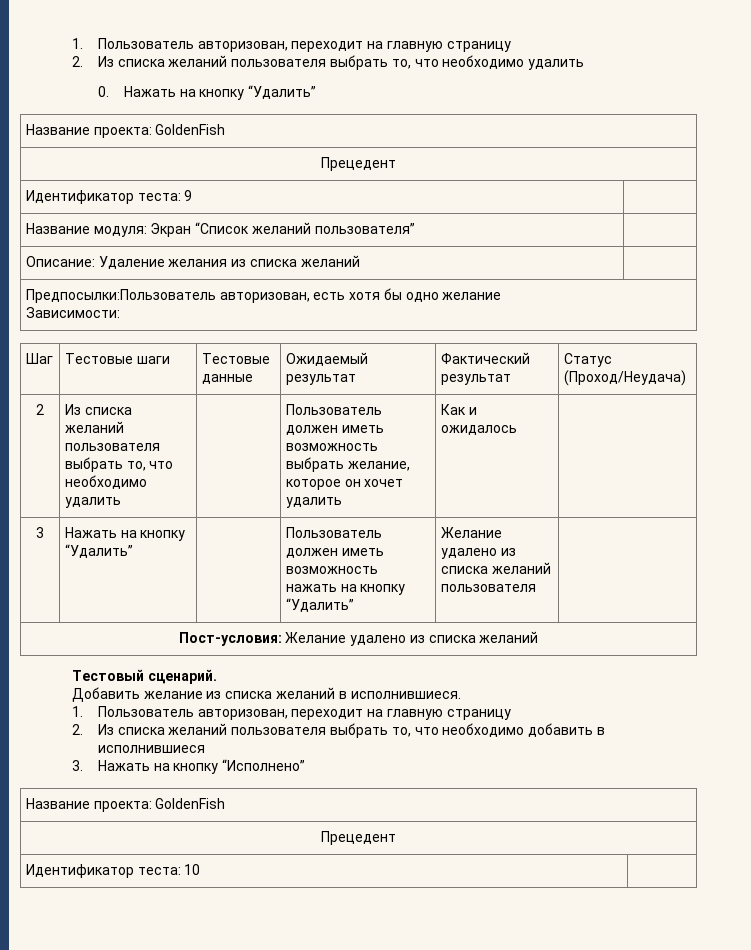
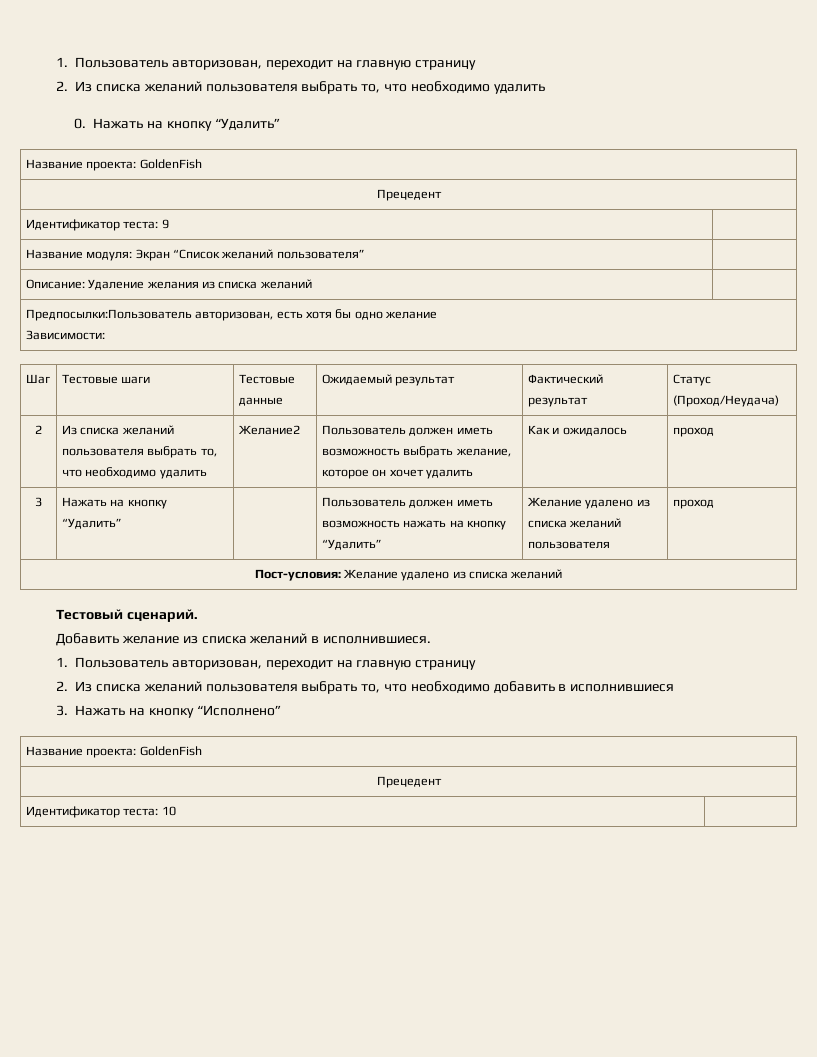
- 2 | Из списка желаний пользователя выбрать то, что необходимо удалить | | Пользователь должен иметь возможность выбрать желание, которое он хочет удалить | Как и ожидалось |
+ 2 | Из списка желаний пользователя выбрать то, что необходимо удалить | Желание2 | Пользователь должен иметь возможность выбрать желание, которое он хочет удалить | Как и ожидалось | проход
- 3 | Нажать на кнопку “Удалить” | | Пользователь должен иметь возможность нажать на кнопку “Удалить” | Желание удалено из списка желаний пользователя |
+ 3 | Нажать на кнопку “Удалить” | | Пользователь должен иметь возможность нажать на кнопку “Удалить” | Желание удалено из списка желаний пользователя | проход

